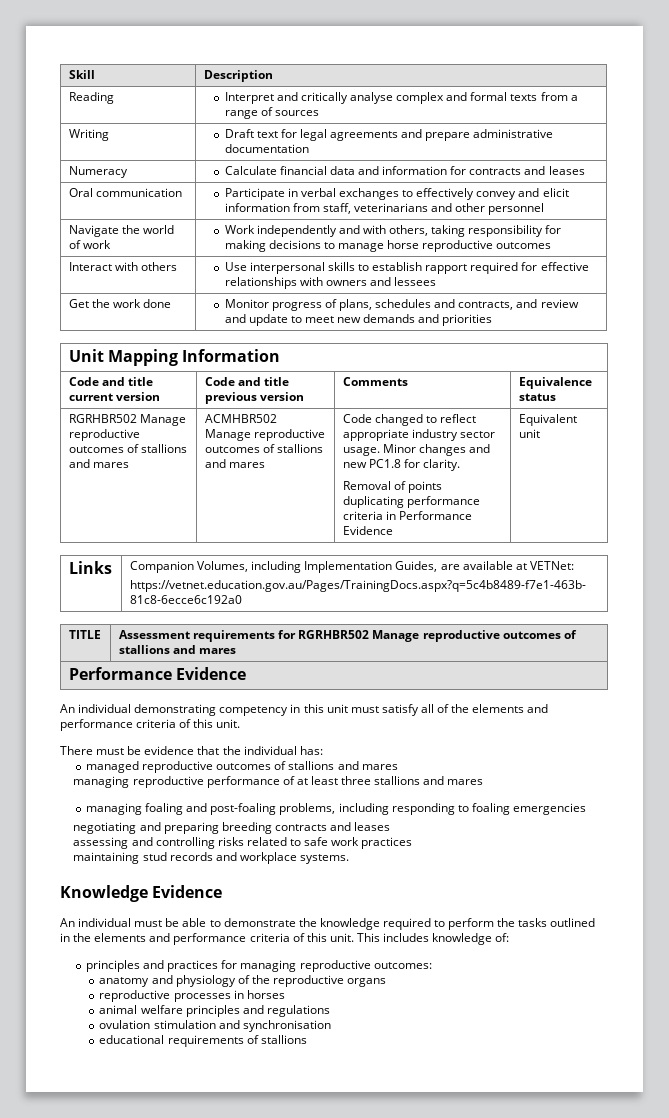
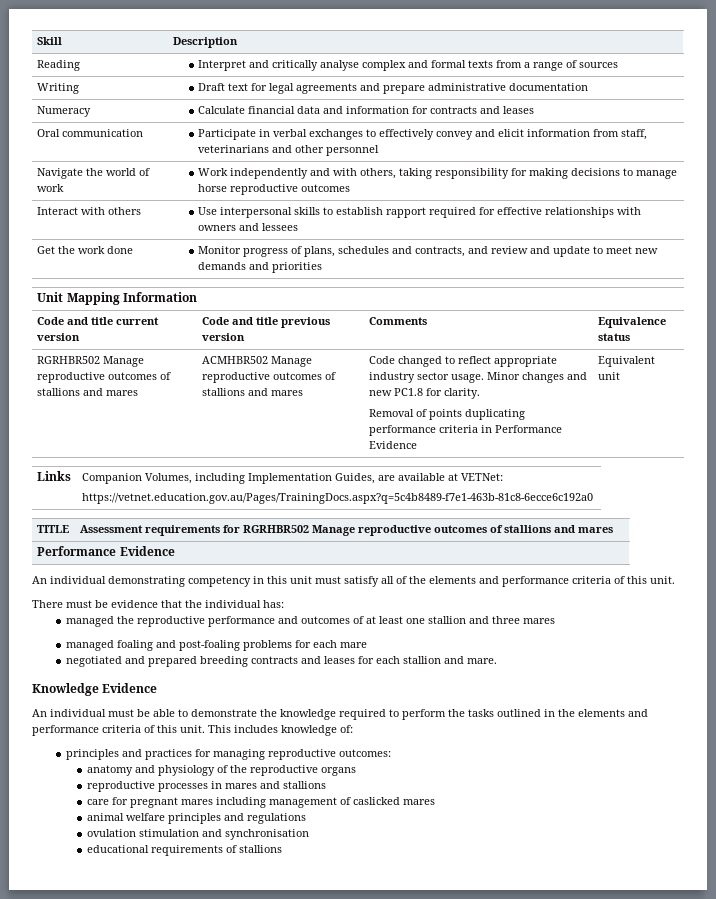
- managed reproductive outcomes of stallions and mares
- managing reproductive performance of at least three stallions and mares
- managing foaling and post-foaling problems, including responding to foaling emergencies
- negotiating and preparing breeding contracts and leases
- assessing and controlling risks related to safe work practices
- maintaining stud records and workplace systems.
+ managed the reproductive performance and outcomes of at least one stallion and three mares
+ managed foaling and post-foaling problems for each mare
+ negotiated and prepared breeding contracts and leases for each stallion and mare.
- reproductive processes in horses
+ reproductive processes in mares and stallions
+ care for pregnant mares including management of caslicked mares

